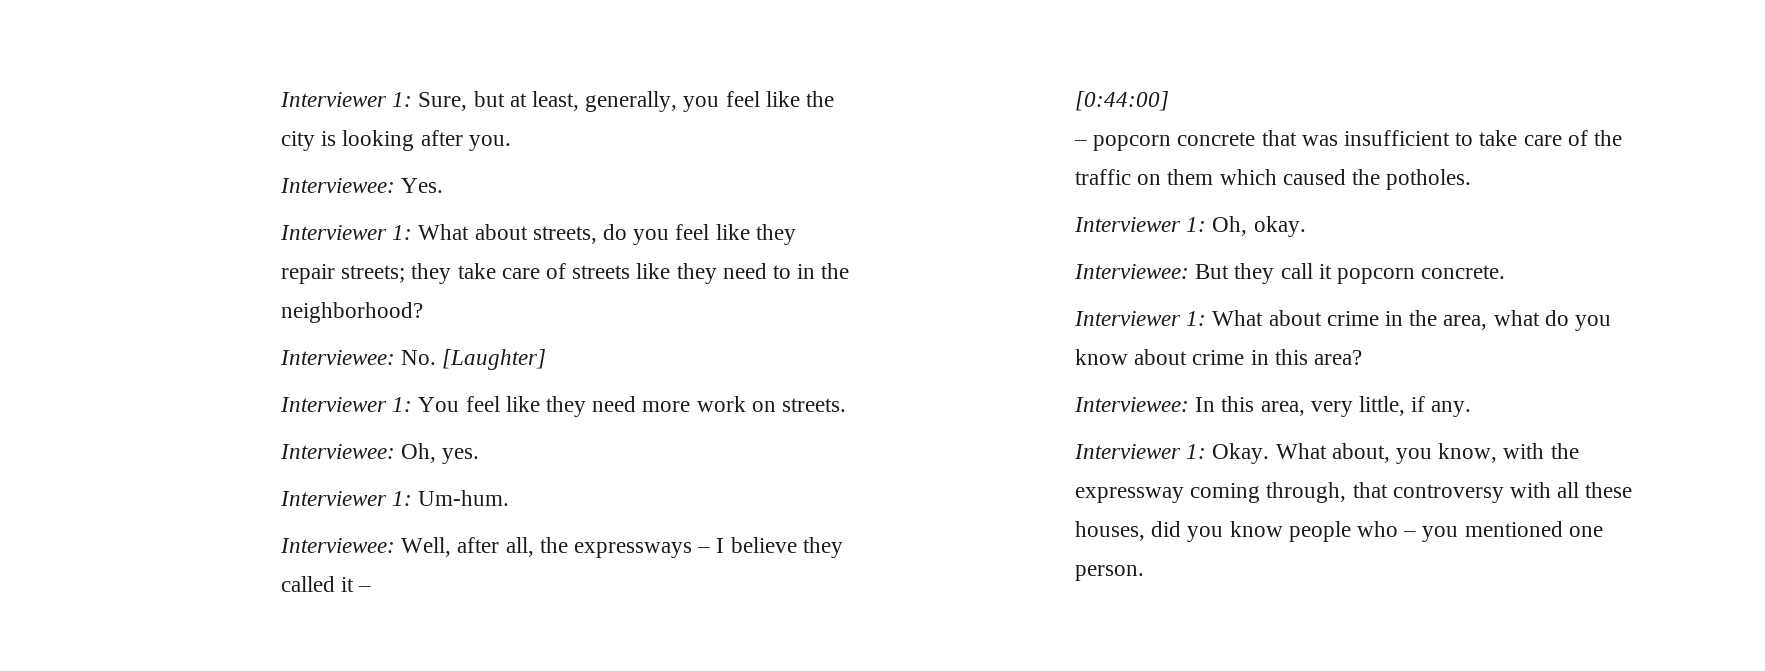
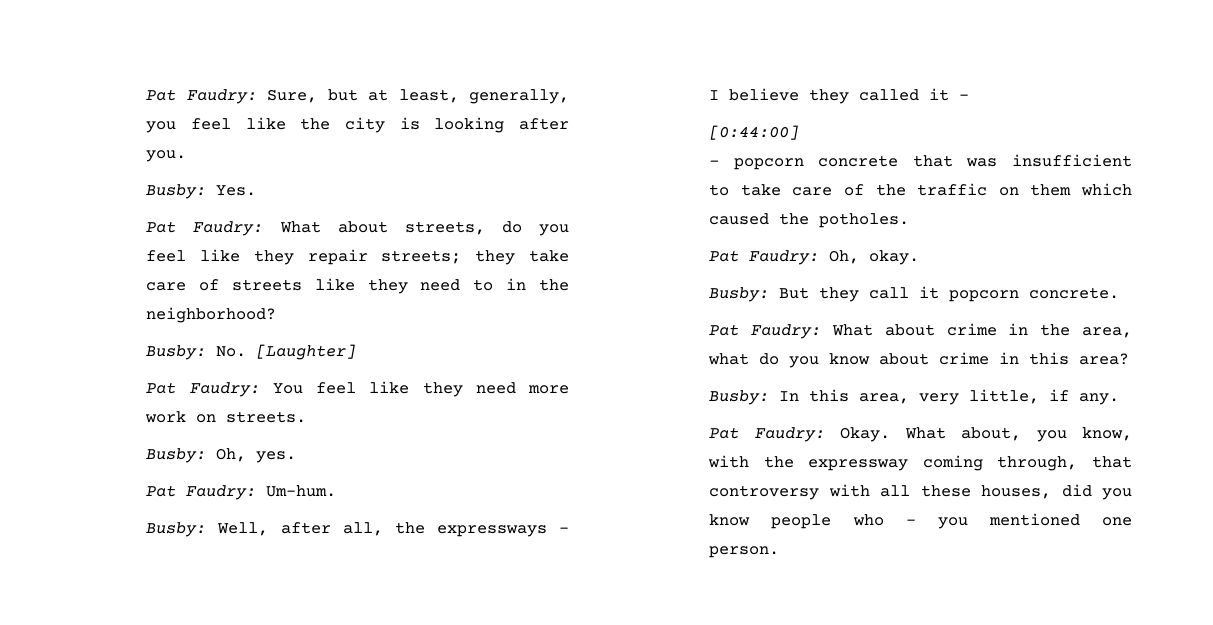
- Interviewer 1: Sure, but at least, generally, you feel like the city is looking after you.
+ Pat Faudry: Sure, but at least, generally, you feel like the city is looking after you.
- Interviewee: Yes.
+ Busby: Yes.
- Interviewer 1: What about streets, do you feel like they repair streets; they take care of streets like they need to in the neighborhood?
+ Pat Faudry: What about streets, do you feel like they repair streets; they take care of streets like they need to in the neighborhood?
- Interviewee: No. [Laughter]
+ Busby: No. [Laughter]
- Interviewer 1: You feel like they need more work on streets.
+ Pat Faudry: You feel like they need more work on streets.
- Interviewee: Oh, yes.
+ Busby: Oh, yes.
- Interviewer 1: Um-hum.
+ Pat Faudry: Um-hum.
- Interviewee: Well, after all, the expressways – I believe they called it –
+ Busby: Well, after all, the expressways – I believe they called it –
- Interviewer 1: Oh, okay.
+ Pat Faudry: Oh, okay.
- Interviewee: But they call it popcorn concrete.
+ Busby: But they call it popcorn concrete.
- Interviewer 1: What about crime in the area, what do you know about crime in this area?
+ Pat Faudry: What about crime in the area, what do you know about crime in this area?
- Interviewee: In this area, very little, if any.
+ Busby: In this area, very little, if any.
- Interviewer 1: Okay.
+ Pat Faudry: Okay.

